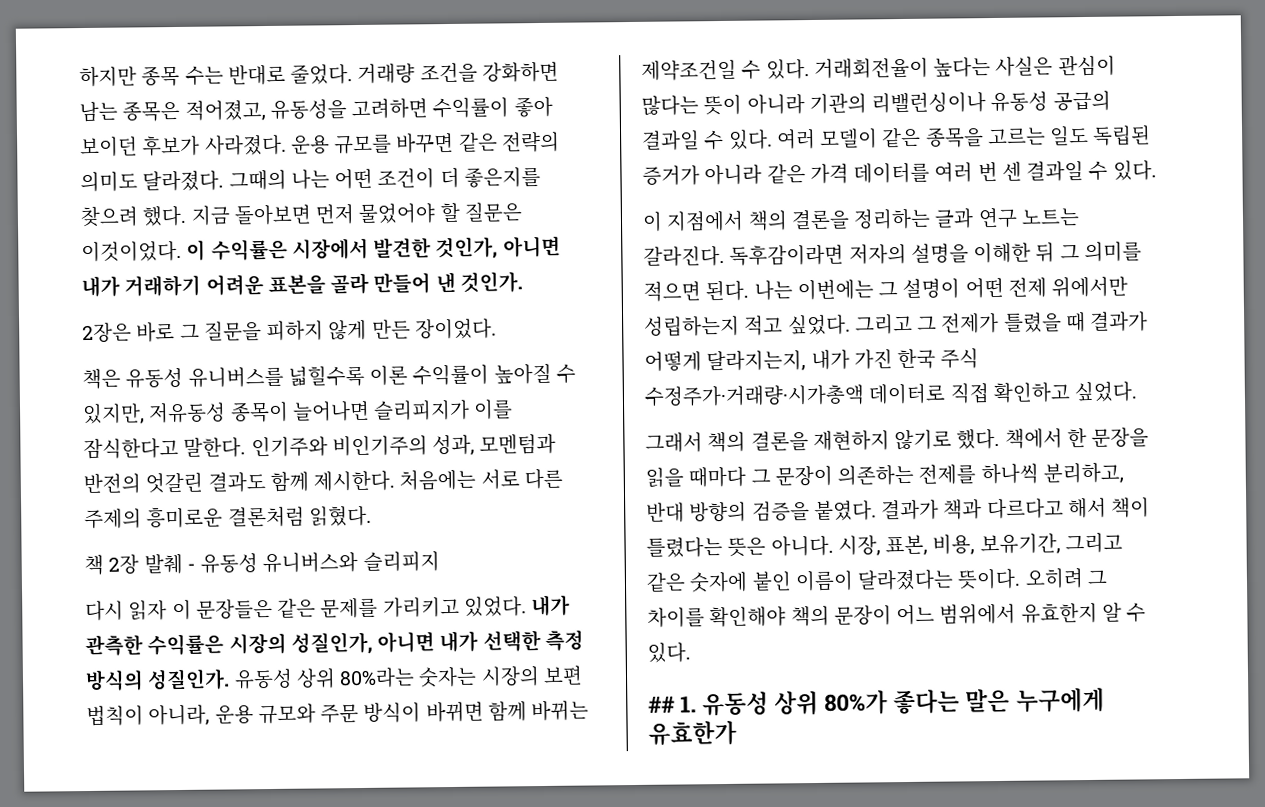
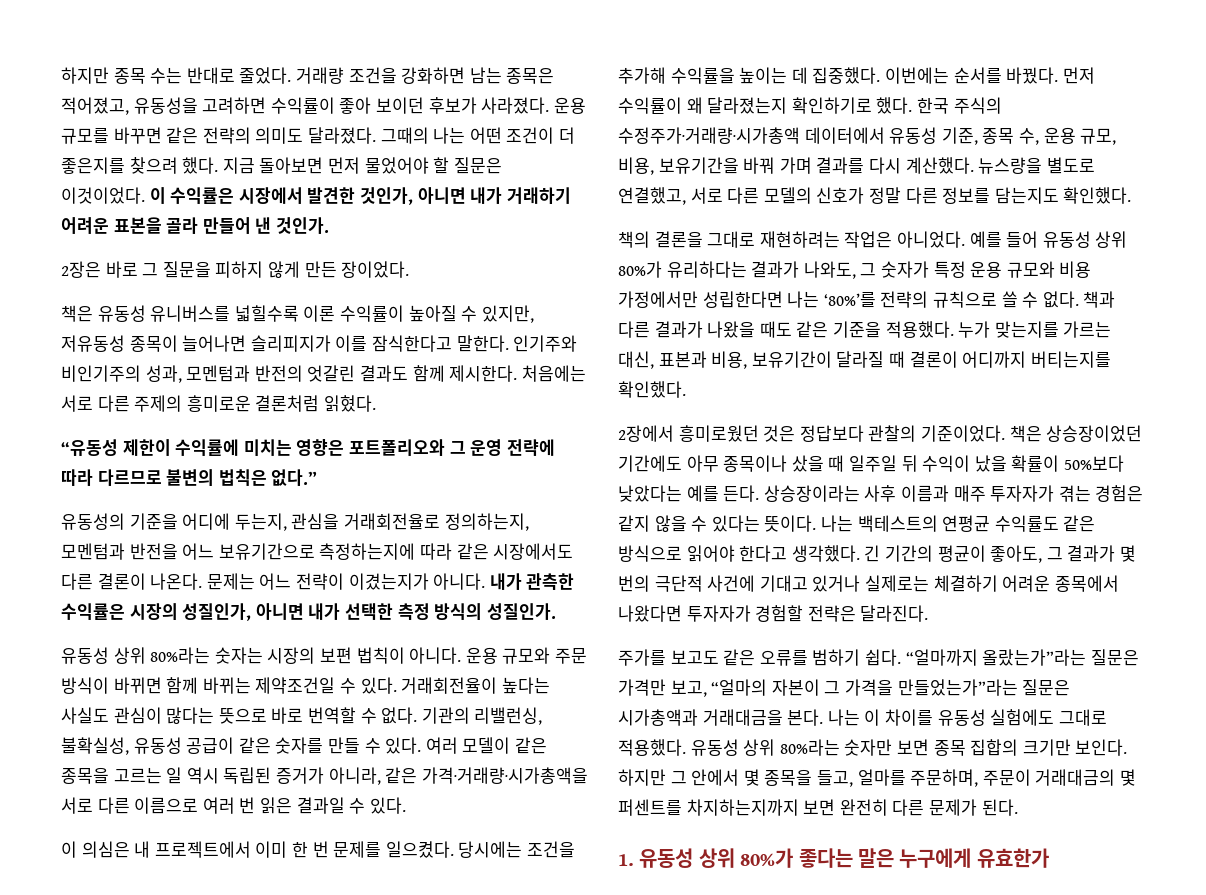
- 책 2장 발췌 - 유동성 유니버스와 슬리피지
- 다시 읽자 이 문장들은 같은 문제를 가리키고 있었다.
+ “유동성 제한이 수익률에 미치는 영향은 포트폴리오와 그 운영 전략에 따라 다르므로 불변의 법칙은 없다.”
+ 유동성의 기준을 어디에 두는지, 관심을 거래회전율로 정의하는지, 모멘텀과 반전을 어느 보유기간으로 측정하는지에 따라 같은 시장에서도 다른 결론이 나온다. 문제는 어느 전략이 이겼는지가 아니다.
- 내가 관측한 수익률은 시장의 성질인가, 아니면 내가 선택한 측정 방식의 성질인가. 유동성 상위 80%라는 숫자는 시장의 보편 법칙이 아니라, 운용 규모와 주문 방식이 바뀌면 함께 바뀌는 제약조건일 수 있다.
+ 내가 관측한 수익률은 시장의 성질인가, 아니면 내가 선택한 측정 방식의 성질인가.
+ 유동성 상위 80%라는 숫자는 시장의 보편 법칙이 아니다. 운용 규모와 주문 방식이 바뀌면 함께 바뀌는 제약조건일 수 있다.
- 거래회전율이 높다는 사실은 관심이 많다는 뜻이 아니라 기관의 리밸런싱이나 유동성 공급의 결과일 수 있다.
+ 거래회전율이 높다는 사실도 관심이 많다는 뜻으로 바로 번역할 수 없다. 기관의 리밸런싱, 불확실성, 유동성 공급이 같은 숫자를 만들 수 있다.
- 여러 모델이 같은 종목을 고르는 일도 독립된 증거가 아니라 같은 가격 데이터를 여러 번 센 결과일 수 있다.
+ 여러 모델이 같은 종목을 고르는 일 역시 독립된 증거가 아니라, 같은 가격·거래량·시가총액을 서로 다른 이름으로 여러 번 읽은 결과일 수 있다.
- 이 지점에서 책의 결론을 정리하는 글과 연구 노트는 갈라진다. 독후감이라면 저자의 설명을 이해한 뒤 그 의미를 적으면 된다. 나는 이번에는 그 설명이 어떤 전제 위에서만 성립하는지 적고 싶었다. 그리고 그 전제가 틀렸을 때 결과가 어떻게 달라지는지, 내가 가진 한국 주식 수정주가·거래량·시가총액 데이터로 직접 확인하고 싶었다.
- 그래서 책의 결론을 재현하지 않기로 했다. 책에서 한 문장을 읽을 때마다 그 문장이 의존하는 전제를 하나씩 분리하고, 반대 방향의 검증을 붙였다. 결과가 책과 다르다고 해서 책이 틀렸다는 뜻은 아니다. 시장, 표본, 비용, 보유기간, 그리고 같은 숫자에 붙인 이름이 달라졌다는 뜻이다. 오히려 그 차이를 확인해야 책의 문장이 어느 범위에서 유효한지 알 수 있다.
- ## 1. 유동성 상위 80%가 좋다는 말은 누구에게 유효한가
+ 이 의심은 내 프로젝트에서 이미 한 번 문제를 일으켰다. 당시에는 조건을 추가해 수익률을 높이는 데 집중했다. 이번에는 순서를 바꿨다. 먼저 수익률이 왜 달라졌는지 확인하기로 했다. 한국 주식의 수정주가·거래량·시가총액 데이터에서 유동성 기준, 종목 수, 운용 규모, 비용, 보유기간을 바꿔 가며 결과를 다시 계산했다. 뉴스량을 별도로 연결했고, 서로 다른 모델의 신호가 정말 다른 정보를 담는지도 확인했다.
+ 책의 결론을 그대로 재현하려는 작업은 아니었다. 예를 들어 유동성 상위 80%가 유리하다는 결과가 나와도, 그 숫자가 특정 운용 규모와 비용 가정에서만 성립한다면 나는 ‘80%’를 전략의 규칙으로 쓸 수 없다. 책과 다른 결과가 나왔을 때도 같은 기준을 적용했다. 누가 맞는지를 가르는 대신, 표본과 비용, 보유기간이 달라질 때 결론이 어디까지 버티는지를 확인했다.
+ 2장에서 흥미로웠던 것은 정답보다 관찰의 기준이었다. 책은 상승장이었던 기간에도 아무 종목이나 샀을 때 일주일 뒤 수익이 났을 확률이 50%보다 낮았다는 예를 든다. 상승장이라는 사후 이름과 매주 투자자가 겪는 경험은 같지 않을 수 있다는 뜻이다. 나는 백테스트의 연평균 수익률도 같은 방식으로 읽어야 한다고 생각했다. 긴 기간의 평균이 좋아도, 그 결과가 몇 번의 극단적 사건에 기대고 있거나 실제로는 체결하기 어려운 종목에서 나왔다면 투자자가 경험할 전략은 달라진다.
+ 주가를 보고도 같은 오류를 범하기 쉽다. “얼마까지 올랐는가”라는 질문은 가격만 보고, “얼마의 자본이 그 가격을 만들었는가”라는 질문은 시가총액과 거래대금을 본다. 나는 이 차이를 유동성 실험에도 그대로 적용했다. 유동성 상위 80%라는 숫자만 보면 종목 집합의 크기만 보인다. 하지만 그 안에서 몇 종목을 들고, 얼마를 주문하며, 주문이 거래대금의 몇 퍼센트를 차지하는지까지 보면 완전히 다른 문제가 된다.
+ 1. 유동성 상위 80%가 좋다는 말은 누구에게 유효한가

